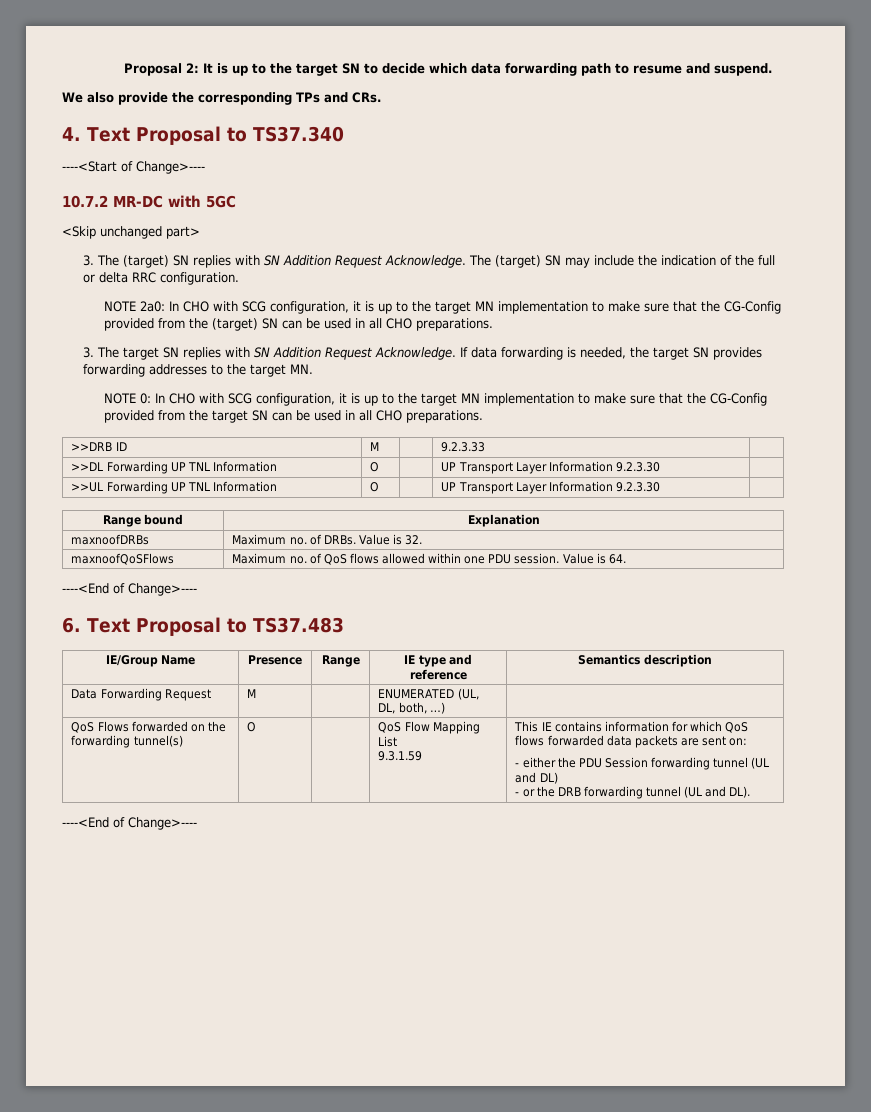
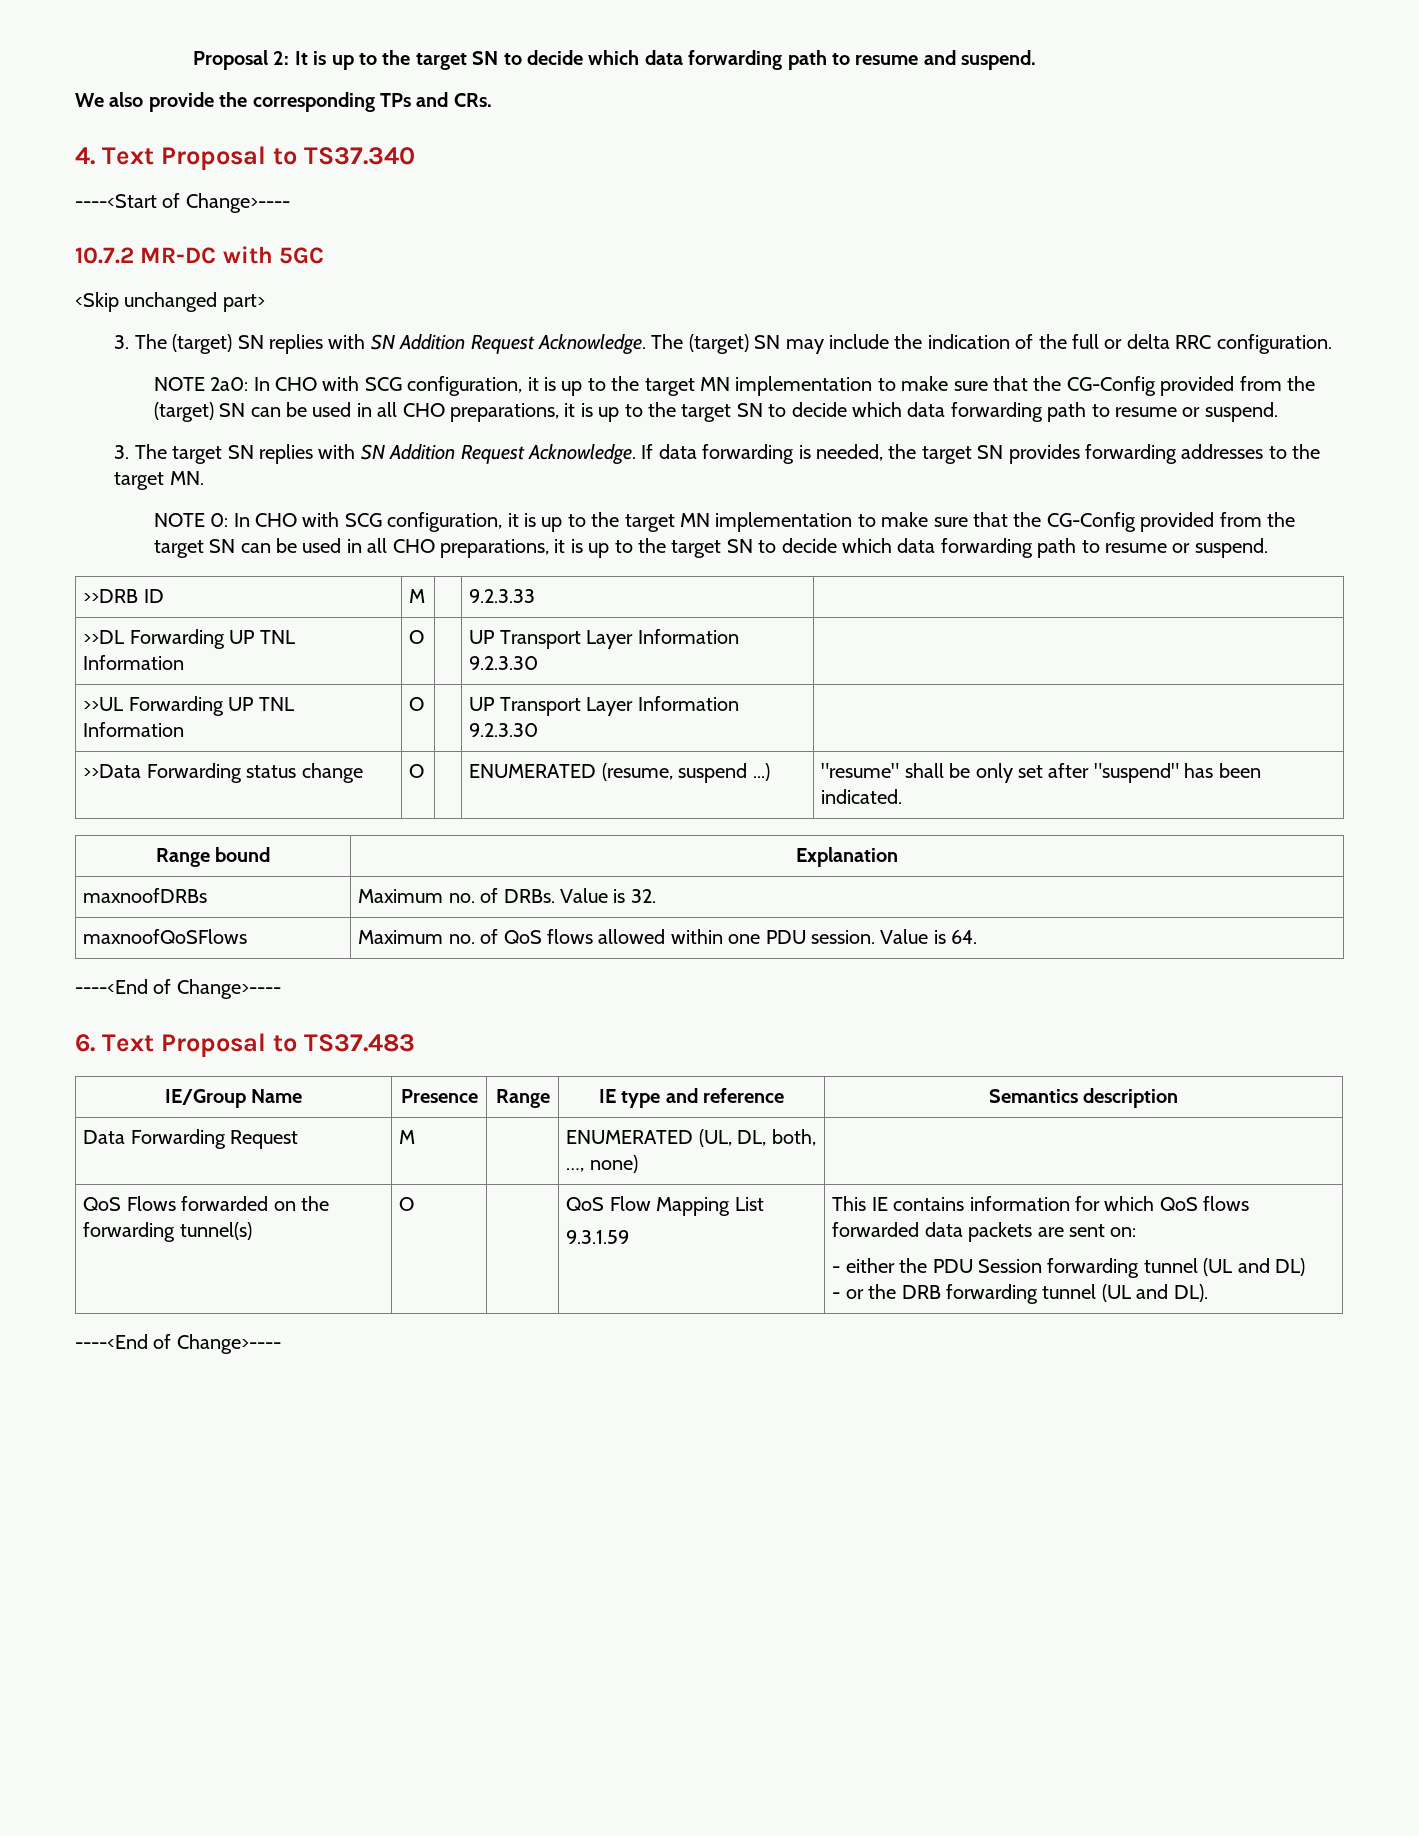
- NOTE 2a0: In CHO with SCG configuration, it is up to the target MN implementation to make sure that the CG-Config provided from the (target) SN can be used in all CHO preparations.
+ NOTE 2a0: In CHO with SCG configuration, it is up to the target MN implementation to make sure that the CG-Config provided from the (target) SN can be used in all CHO preparations, it is up to the target SN to decide which data forwarding path to resume or suspend.
- NOTE 0: In CHO with SCG configuration, it is up to the target MN implementation to make sure that the CG-Config provided from the target SN can be used in all CHO preparations.
+ NOTE 0: In CHO with SCG configuration, it is up to the target MN implementation to make sure that the CG-Config provided from the target SN can be used in all CHO preparations, it is up to the target SN to decide which data forwarding path to resume or suspend.
+ >>Data Forwarding status change | O | | ENUMERATED (resume, suspend ...) | "resume" shall be only set after "suspend" has been indicated.
- Data Forwarding Request | M | | ENUMERATED (UL, DL, both, …) |
+ Data Forwarding Request | M | | ENUMERATED (UL, DL, both, …, none) |

